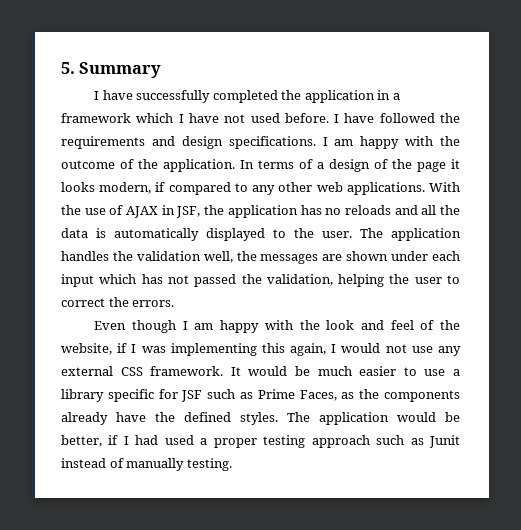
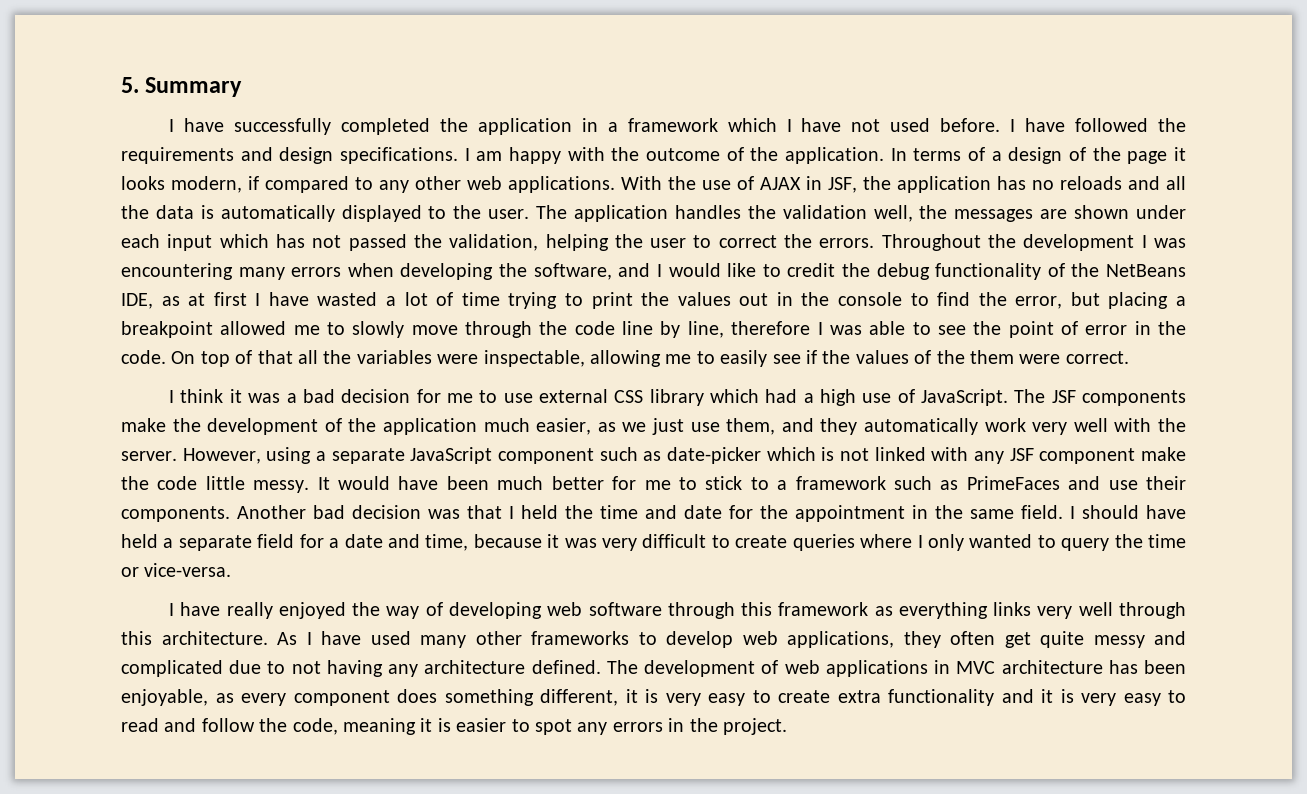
- The application handles the validation well, the messages are shown under each input which has not passed the validation, helping the user to correct the errors.
- Even though I am happy with the look and feel of the website, if I was implementing this again, I would not use any external CSS framework. It would be much easier to use a library specific for JSF such as Prime Faces, as the components already have the defined styles. The application would be better, if I had used a proper testing approach such as Junit instead of manually testing.
+ The application handles the validation well, the messages are shown under each input which has not passed the validation, helping the user to correct the errors. Throughout the development I was encountering many errors when developing the software, and I would like to credit the debug functionality of the NetBeans IDE, as at first I have wasted a lot of time trying to print the values out in the console to find the error, but placing a breakpoint allowed me to slowly move through the code line by line, therefore I was able to see the point of error in the code. On top of that all the variables were inspectable, allowing me to easily see if the values of the them were correct.
+ I think it was a bad decision for me to use external CSS library which had a high use of JavaScript. The JSF components make the development of the application much easier, as we just use them, and they automatically work very well with the server. However, using a separate JavaScript component such as date-picker which is not linked with any JSF component make the code little messy. It would have been much better for me to stick to a framework such as PrimeFaces and use their components. Another bad decision was that I held the time and date for the appointment in the same field. I should have held a separate field for a date and time, because it was very difficult to create queries where I only wanted to query the time or vice-versa.
+ I have really enjoyed the way of developing web software through this framework as everything links very well through this architecture. As I have used many other frameworks to develop web applications, they often get quite messy and complicated due to not having any architecture defined. The development of web applications in MVC architecture has been enjoyable, as every component does something different, it is very easy to create extra functionality and it is very easy to read and follow the code, meaning it is easier to spot any errors in the project.

